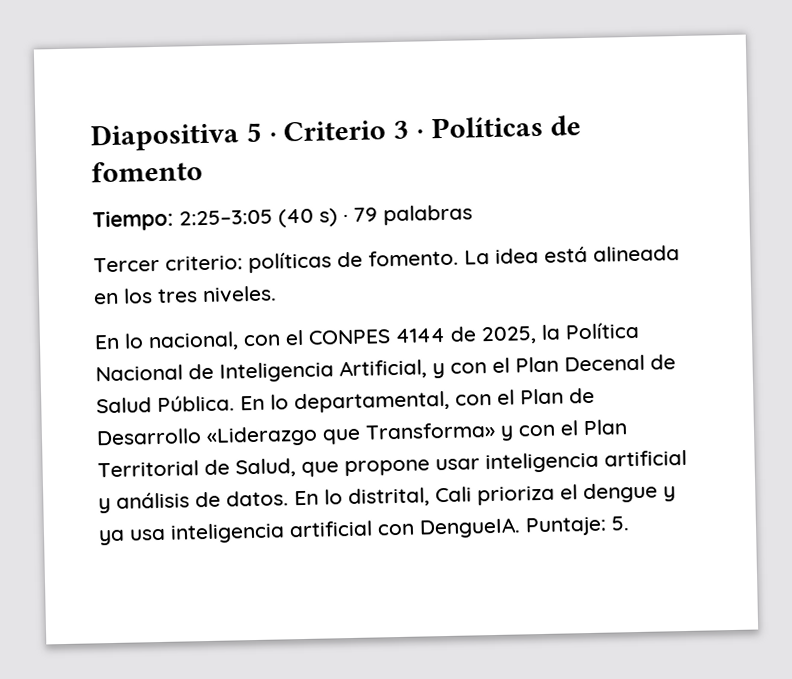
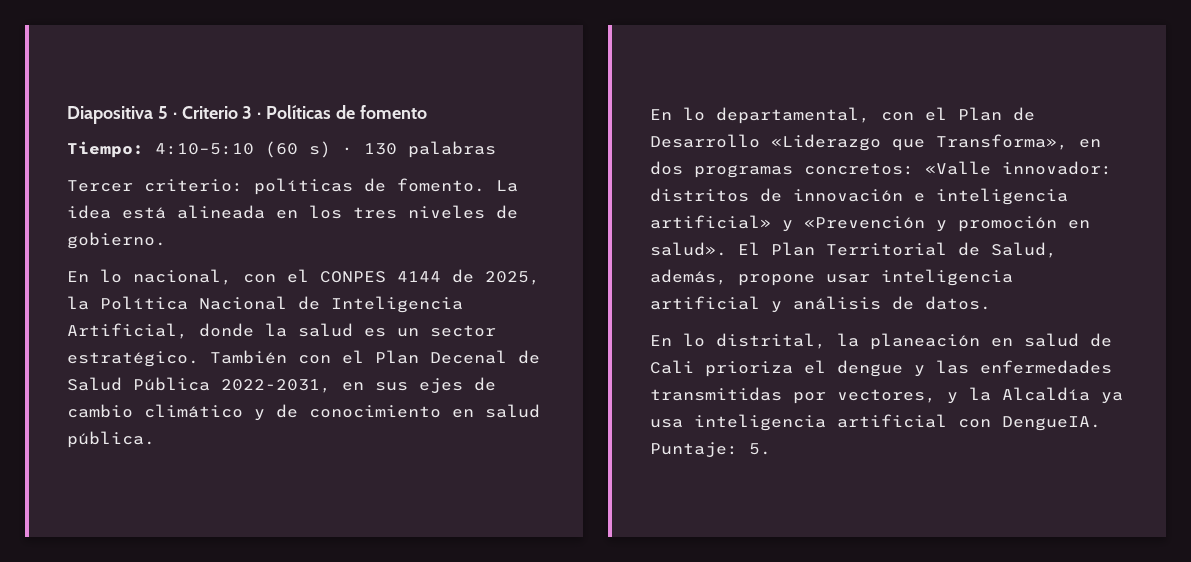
- Tiempo: 2:25–3:05 (40 s) · 79 palabras
+ Tiempo: 4:10–5:10 (60 s) · 130 palabras
- La idea está alineada en los tres niveles.
+ La idea está alineada en los tres niveles de gobierno.
- En lo nacional, con el CONPES 4144 de 2025, la Política Nacional de Inteligencia Artificial, y con el Plan Decenal de Salud Pública. En lo departamental, con el Plan de Desarrollo «Liderazgo que Transforma» y con el Plan Territorial de Salud, que propone usar inteligencia artificial y análisis de datos. En lo distrital, Cali prioriza el dengue y ya usa inteligencia artificial con DengueIA.
+ En lo nacional, con el CONPES 4144 de 2025, la Política Nacional de Inteligencia Artificial, donde la salud es un sector estratégico. También con el Plan Decenal de Salud Pública 2022-2031, en sus ejes de cambio climático y de conocimiento en salud pública.
+ En lo departamental, con el Plan de Desarrollo «Liderazgo que Transforma», en dos programas concretos: «Valle innovador: distritos de innovación e inteligencia artificial» y «Prevención y promoción en salud». El Plan Territorial de Salud, además, propone usar inteligencia artificial y análisis de datos.
+ En lo distrital, la planeación en salud de Cali prioriza el dengue y las enfermedades transmitidas por vectores, y la Alcaldía ya usa inteligencia artificial con DengueIA.

